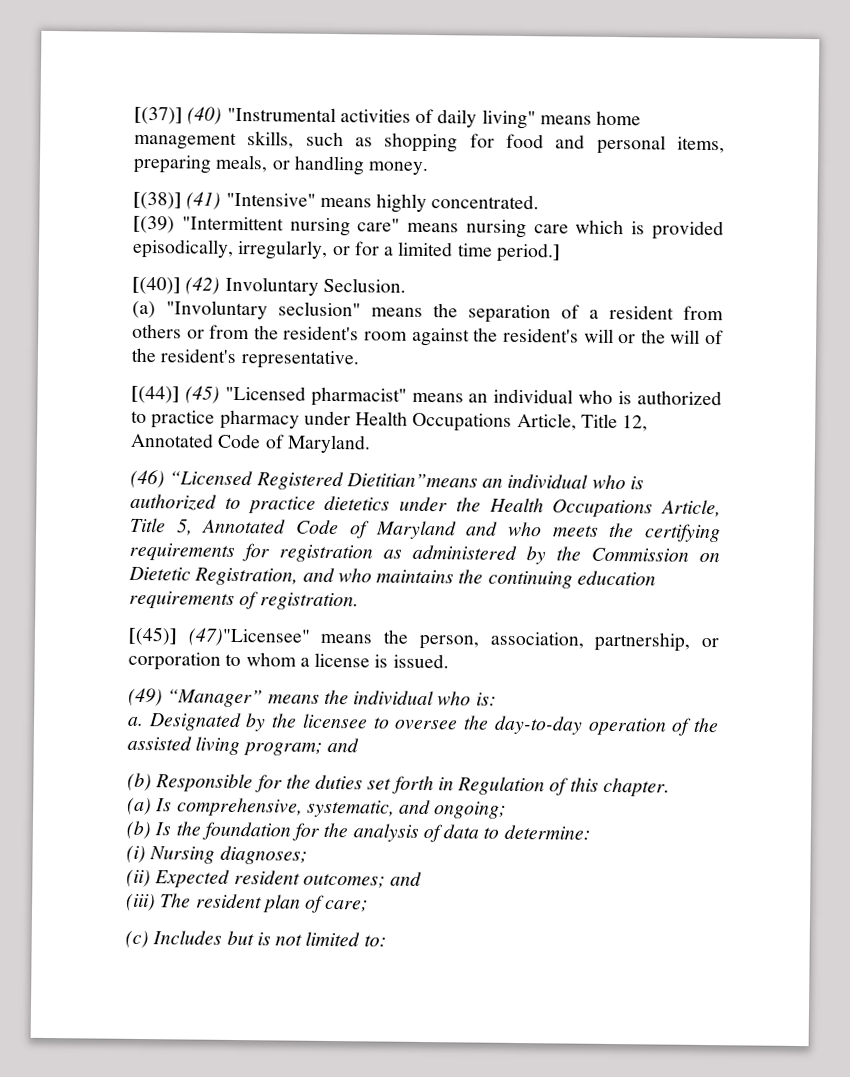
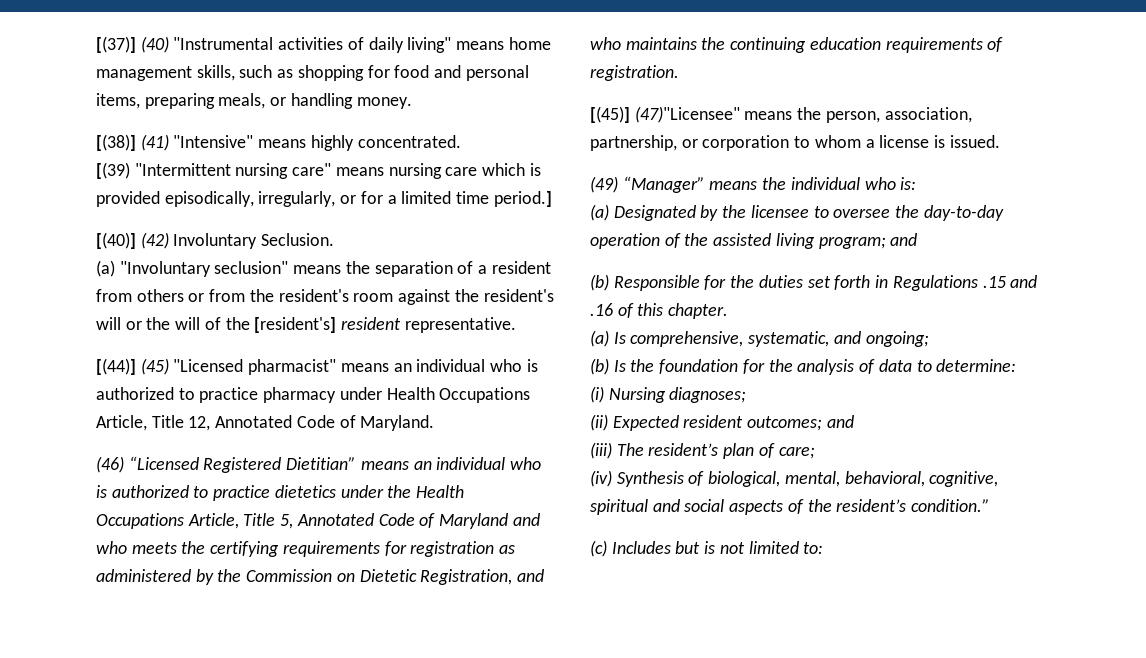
- (a) "Involuntary seclusion" means the separation of a resident from others or from the resident's room against the resident's will or the will of the resident's representative.
+ (a) "Involuntary seclusion" means the separation of a resident from others or from the resident's room against the resident's will or the will of the [resident's] resident representative.
- (46) “Licensed Registered Dietitian”means an individual who is authorized to practice dietetics under the Health Occupations Article, Title 5, Annotated Code of Maryland and who meets the certifying requirements for registration as administered by the Commission on Dietetic Registration, and who maintains the continuing education requirements of registration.
+ (46) “Licensed Registered Dietitian” means an individual who is authorized to practice dietetics under the Health Occupations Article, Title 5, Annotated Code of Maryland and who meets the certifying requirements for registration as administered by the Commission on Dietetic Registration, and who maintains the continuing education requirements of registration.
- a. Designated by the licensee to oversee the day-to-day operation of the assisted living program; and
+ (a) Designated by the licensee to oversee the day-to-day operation of the assisted living program; and
- (b) Responsible for the duties set forth in Regulation of this chapter.
+ (b) Responsible for the duties set forth in Regulations .15 and .16 of this chapter.
- (iii) The resident plan of care;
+ (iii) The resident’s plan of care;
+ (iv) Synthesis of biological, mental, behavioral, cognitive, spiritual and social aspects of the resident’s condition.”

